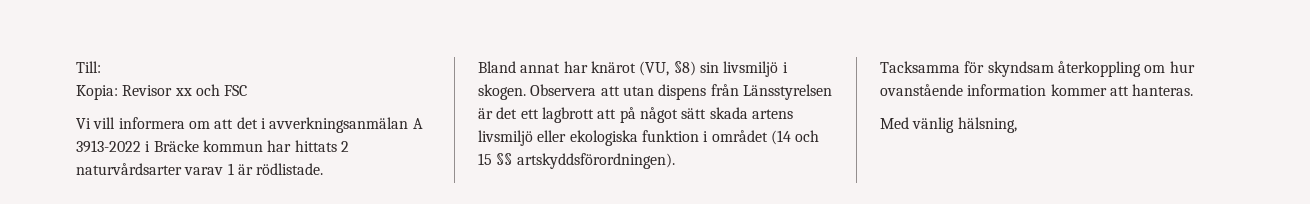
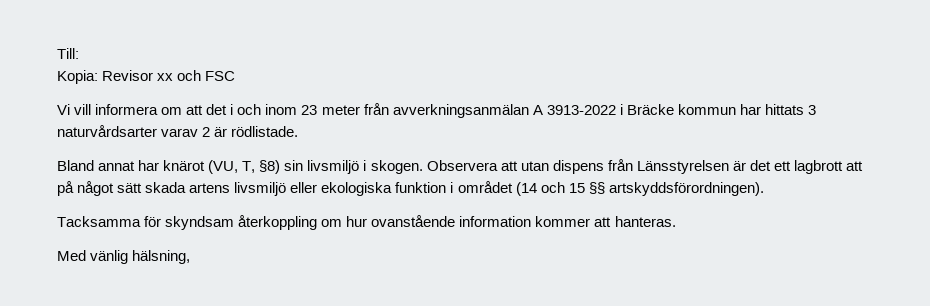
- Vi vill informera om att det i avverkningsanmälan A 3913-2022 i Bräcke kommun har hittats 2 naturvårdsarter varav 1 är rödlistade.
+ Vi vill informera om att det i och inom 23 meter från avverkningsanmälan A 3913-2022 i Bräcke kommun har hittats 3 naturvårdsarter varav 2 är rödlistade.
- Bland annat har knärot (VU, §8) sin livsmiljö i skogen.
+ Bland annat har knärot (VU, T, §8) sin livsmiljö i skogen.

